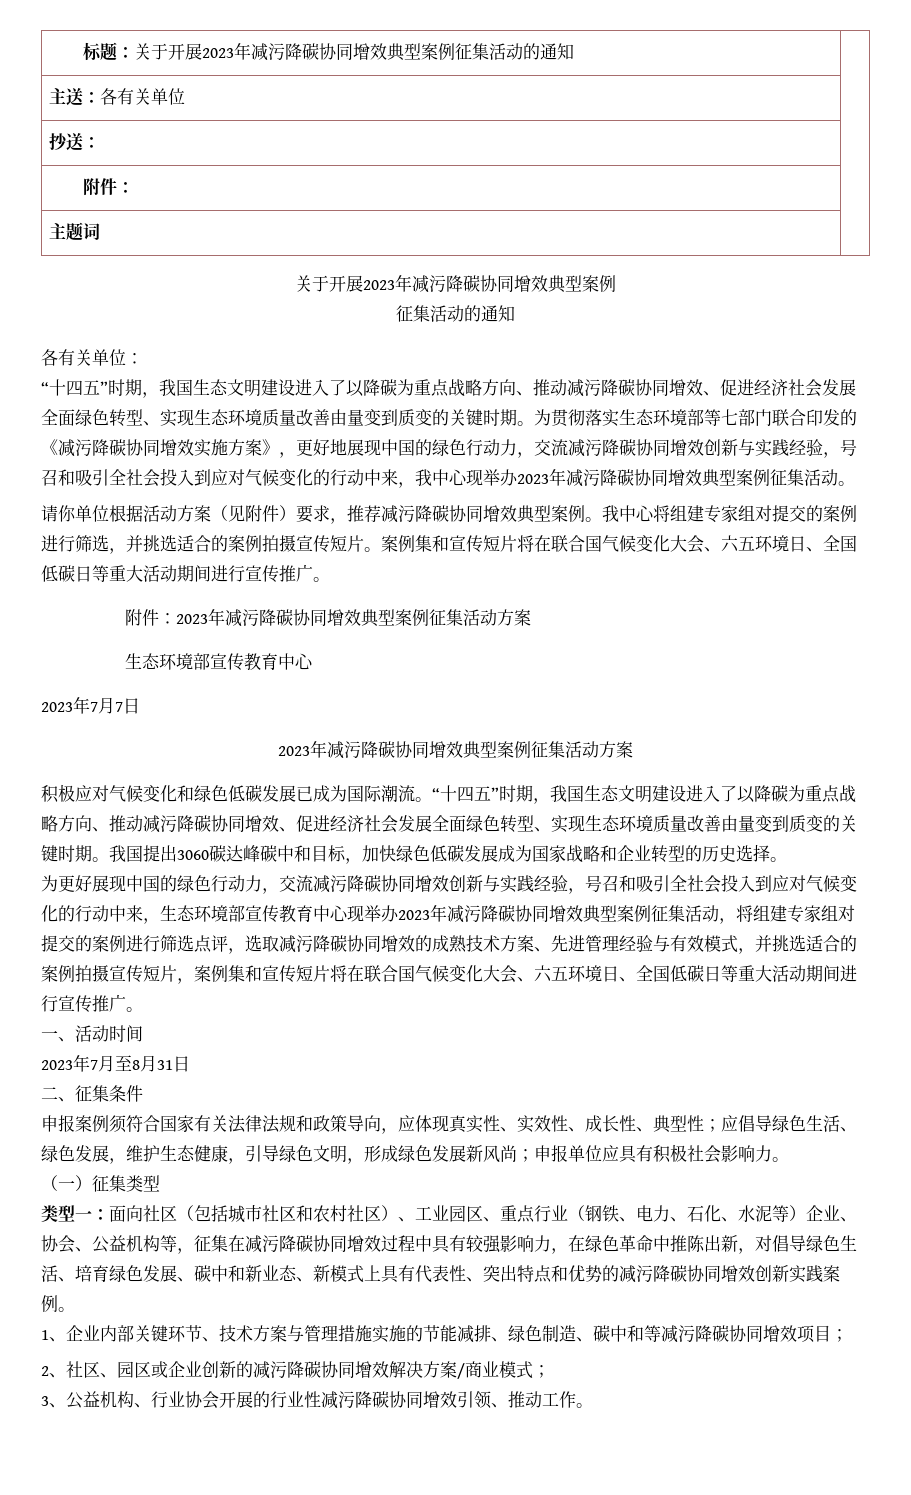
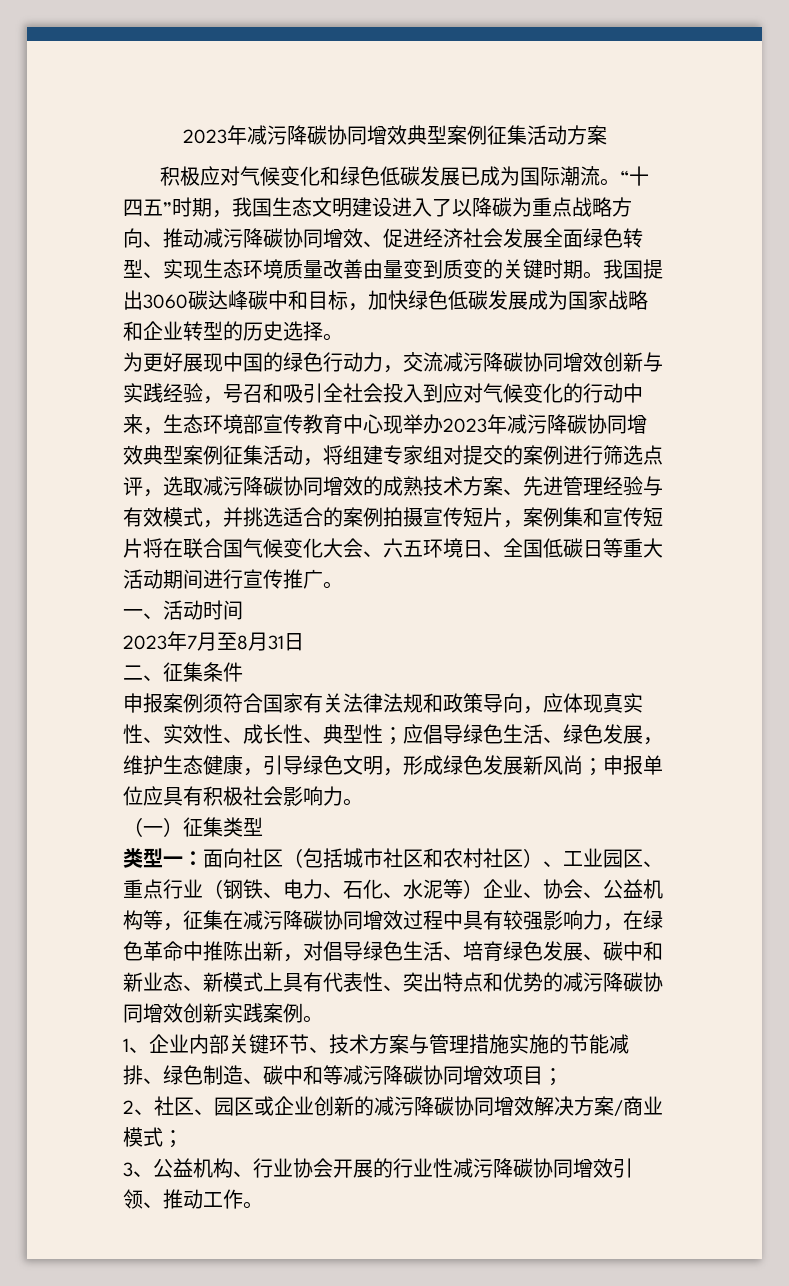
- 标题：关于开展2023年减污降碳协同增效典型案例征集活动的通知 |
- 主送：各有关单位 |
- 抄送： |
- 附件： |
- 主题词 |
- 关于开展2023年减污降碳协同增效典型案例
- 征集活动的通知
- 各有关单位：
- “十四五”时期，我国生态文明建设进入了以降碳为重点战略方向、推动减污降碳协同增效、促进经济社会发展全面绿色转型、实现生态环境质量改善由量变到质变的关键时期。为贯彻落实生态环境部等七部门联合印发的《减污降碳协同增效实施方案》，更好地展现中国的绿色行动力，交流减污降碳协同增效创新与实践经验，号召和吸引全社会投入到应对气候变化的行动中来，我中心现举办2023年减污降碳协同增效典型案例征集活动。
- 请你单位根据活动方案（见附件）要求，推荐减污降碳协同增效典型案例。我中心将组建专家组对提交的案例进行筛选，并挑选适合的案例拍摄宣传短片。案例集和宣传短片将在联合国气候变化大会、六五环境日、全国低碳日等重大活动期间进行宣传推广。
- 附件：2023年减污降碳协同增效典型案例征集活动方案
- 生态环境部宣传教育中心
- 2023年7月7日

